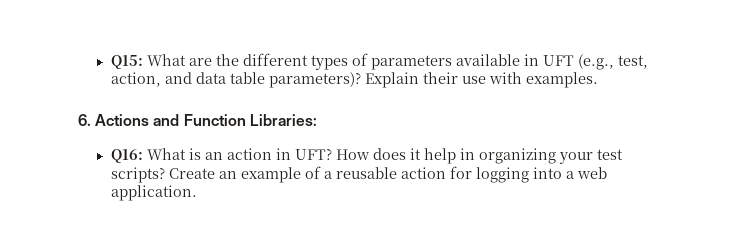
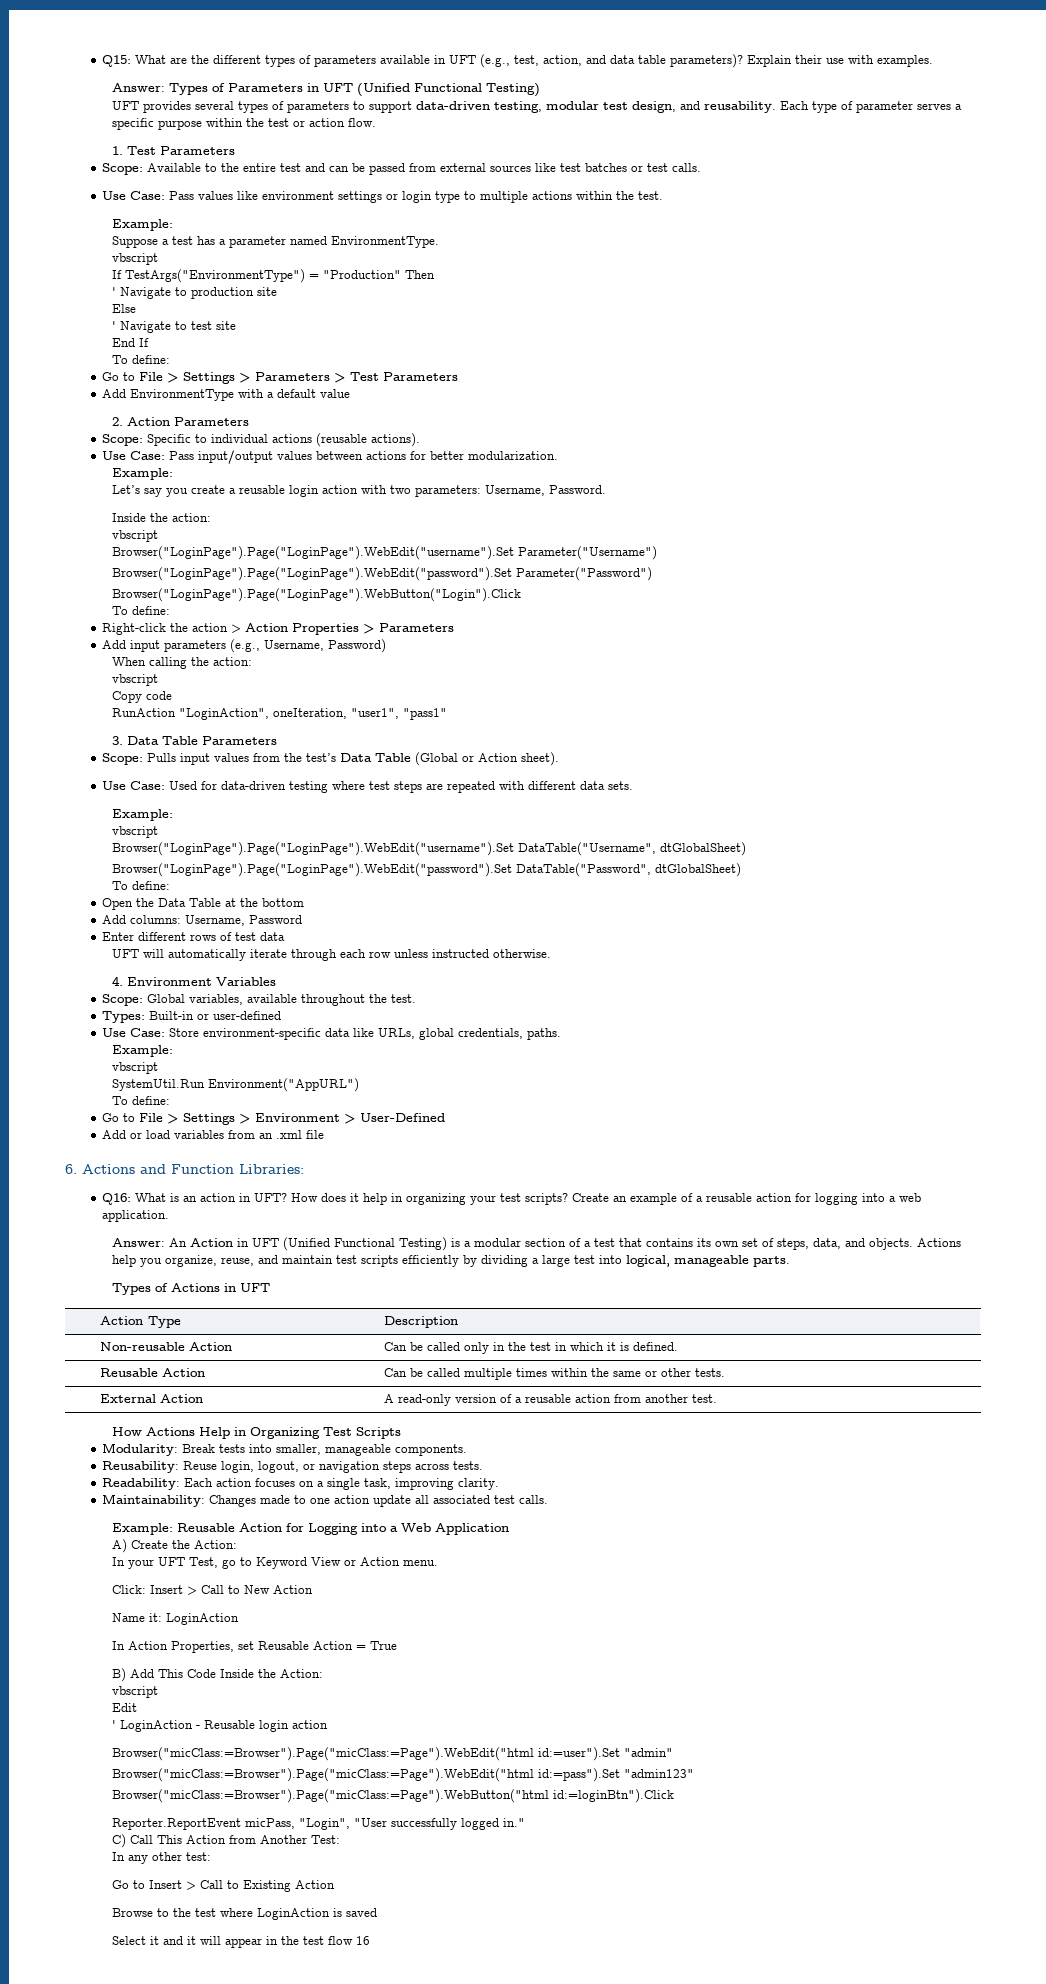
+ Answer: Types of Parameters in UFT (Unified Functional Testing)
+ UFT provides several types of parameters to support data-driven testing, modular test design, and reusability. Each type of parameter serves a specific purpose within the test or action flow.
+ 1. Test Parameters
+ Scope: Available to the entire test and can be passed from external sources like test batches or test calls.
+ Use Case: Pass values like environment settings or login type to multiple actions within the test.
+ Example:
+ Suppose a test has a parameter named EnvironmentType.
+ vbscript
+ If TestArgs("EnvironmentType") = "Production" Then
+ ' Navigate to production site
+ Else
+ ' Navigate to test site
+ End If
+ To define:
+ Go to File > Settings > Parameters > Test Parameters
+ Add EnvironmentType with a default value
+ 2. Action Parameters
+ Scope: Specific to individual actions (reusable actions).
+ Use Case: Pass input/output values between actions for better modularization.
+ Example:
+ Let’s say you create a reusable login action with two parameters: Username, Password.
+ Inside the action:
+ vbscript
+ Browser("LoginPage").Page("LoginPage").WebEdit("username").Set Parameter("Username")
+ Browser("LoginPage").Page("LoginPage").WebEdit("password").Set Parameter("Password")
+ Browser("LoginPage").Page("LoginPage").WebButton("Login").Click
+ To define:
+ Right-click the action > Action Properties > Parameters
+ Add input parameters (e.g., Username, Password)
+ When calling the action:
+ vbscript
+ Copy code
+ RunAction "LoginAction", oneIteration, "user1", "pass1"
+ 3. Data Table Parameters
+ Scope: Pulls input values from the test’s Data Table (Global or Action sheet).
+ Use Case: Used for data-driven testing where test steps are repeated with different data sets.
+ Example:
+ vbscript
+ Browser("LoginPage").Page("LoginPage").WebEdit("username").Set DataTable("Username", dtGlobalSheet)
+ Browser("LoginPage").Page("LoginPage").WebEdit("password").Set DataTable("Password", dtGlobalSheet)
+ To define:
+ Open the Data Table at the bottom
+ Add columns: Username, Password
+ Enter different rows of test data
+ UFT will automatically iterate through each row unless instructed otherwise.
+ 4. Environment Variables
+ Scope: Global variables, available throughout the test.
+ Types: Built-in or user-defined
+ Use Case: Store environment-specific data like URLs, global credentials, paths.
+ Example:
+ vbscript
+ SystemUtil.Run Environment("AppURL")
+ To define:
+ Go to File > Settings > Environment > User-Defined
+ Add or load variables from an .xml file
+ Answer: An Action in UFT (Unified Functional Testing) is a modular section of a test that contains its own set of steps, data, and objects. Actions help you organize, reuse, and maintain test scripts efficiently by dividing a large test into logical, manageable parts.
+ Types of Actions in UFT
+ Action Type | Description
+ Non-reusable Action | Can be called only in the test in which it is defined.
+ Reusable Action | Can be called multiple times within the same or other tests.
+ External Action | A read-only version of a reusable action from another test.
+ How Actions Help in Organizing Test Scripts
+ Modularity: Break tests into smaller, manageable components.
+ Reusability: Reuse login, logout, or navigation steps across tests.
+ Readability: Each action focuses on a single task, improving clarity.
+ Maintainability: Changes made to one action update all associated test calls.
+ Example: Reusable Action for Logging into a Web Application
+ A) Create the Action:
+ In your UFT Test, go to Keyword View or Action menu.
+ Click: Insert > Call to New Action
+ Name it: LoginAction
+ In Action Properties, set Reusable Action = True
+ B) Add This Code Inside the Action:
+ vbscript
+ Edit
+ ' LoginAction - Reusable login action
+ Browser("micClass:=Browser").Page("micClass:=Page").WebEdit("html id:=user").Set "admin"
+ Browser("micClass:=Browser").Page("micClass:=Page").WebEdit("html id:=pass").Set "admin123"
+ Browser("micClass:=Browser").Page("micClass:=Page").WebButton("html id:=loginBtn").Click
+ Reporter.ReportEvent micPass, "Login", "User successfully logged in."
+ C) Call This Action from Another Test:
+ In any other test:
+ Go to Insert > Call to Existing Action
+ Browse to the test where LoginAction is saved
+ Select it and it will appear in the test flow 16

